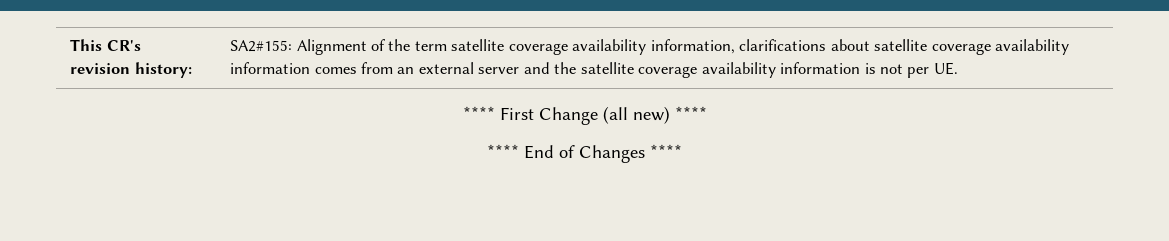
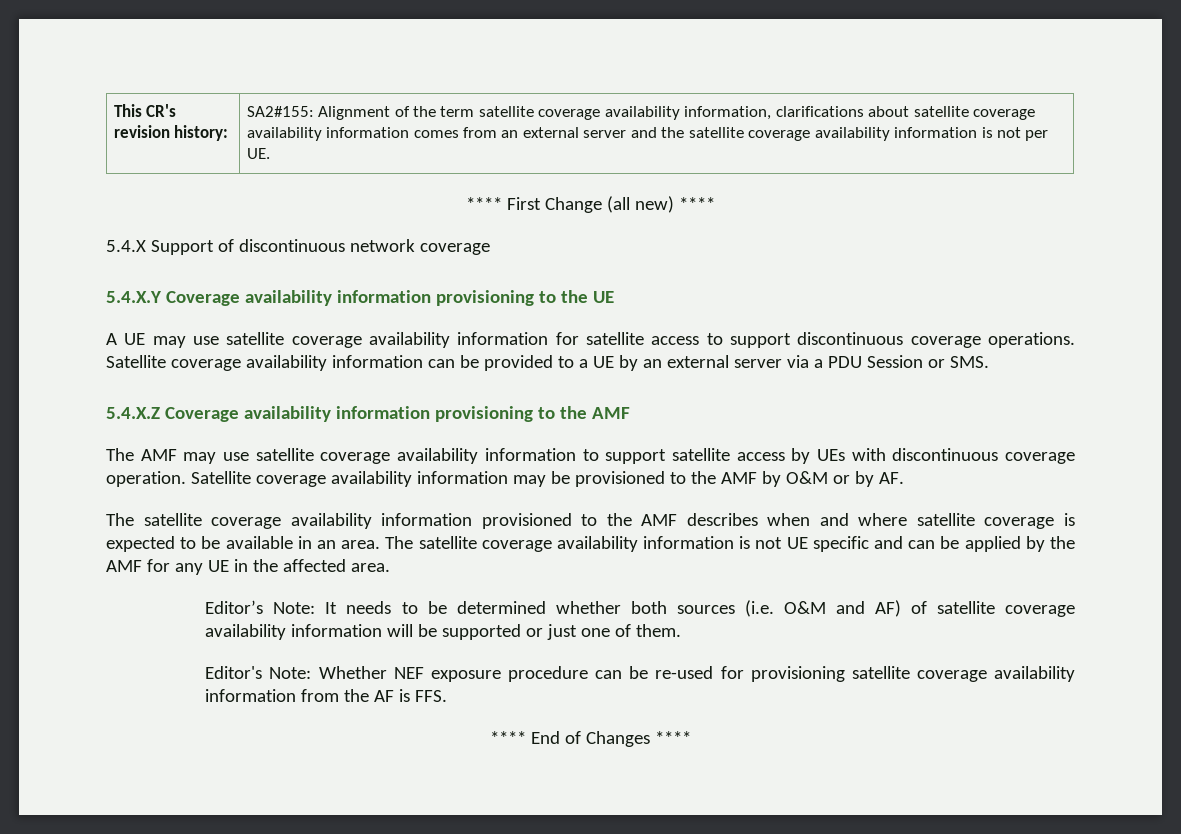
+ 5.4.X Support of discontinuous network coverage
+ 5.4.X.Y Coverage availability information provisioning to the UE
+ A UE may use satellite coverage availability information for satellite access to support discontinuous coverage operations. Satellite coverage availability information can be provided to a UE by an external server via a PDU Session or SMS.
+ 5.4.X.Z Coverage availability information provisioning to the AMF
+ The AMF may use satellite coverage availability information to support satellite access by UEs with discontinuous coverage operation. Satellite coverage availability information may be provisioned to the AMF by O&M or by AF.
+ The satellite coverage availability information provisioned to the AMF describes when and where satellite coverage is expected to be available in an area. The satellite coverage availability information is not UE specific and can be applied by the AMF for any UE in the affected area.
+ Editor’s Note: It needs to be determined whether both sources (i.e. O&M and AF) of satellite coverage availability information will be supported or just one of them.
+ Editor's Note: Whether NEF exposure procedure can be re-used for provisioning satellite coverage availability information from the AF is FFS.

